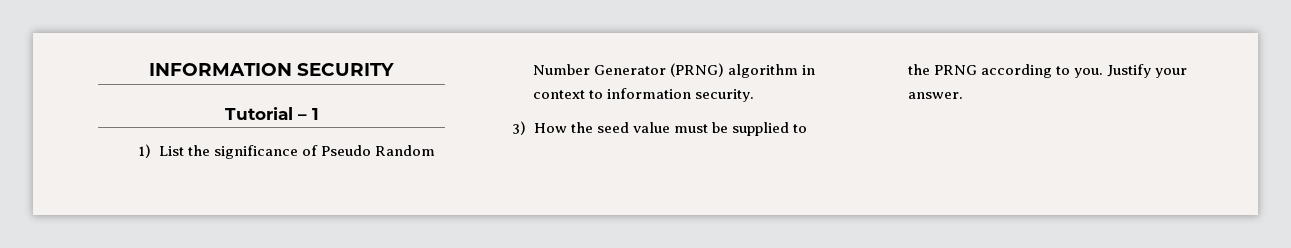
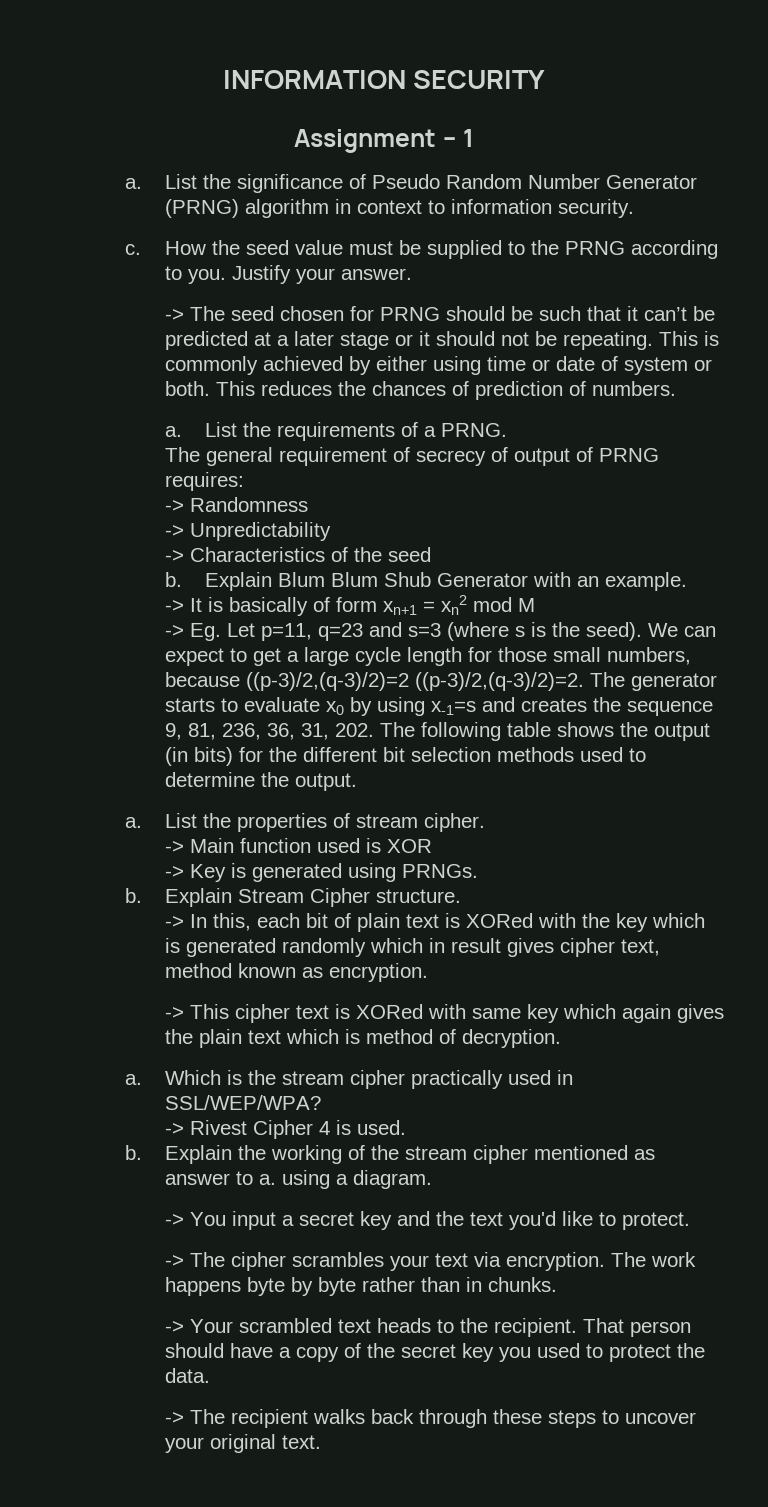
- Tutorial – 1
+ Assignment – 1
- 1) List the significance of Pseudo Random Number Generator (PRNG) algorithm in context to information security.
+ a. List the significance of Pseudo Random Number Generator (PRNG) algorithm in context to information security.
- 3) How the seed value must be supplied to the PRNG according to you.
+ c. How the seed value must be supplied to the PRNG according to you.
+ -> The seed chosen for PRNG should be such that it can’t be predicted at a later stage or it should not be repeating. This is commonly achieved by either using time or date of system or both. This reduces the chances of prediction of numbers.
+ a. List the requirements of a PRNG.
+ The general requirement of secrecy of output of PRNG requires:
+ -> Randomness
+ -> Unpredictability
+ -> Characteristics of the seed
+ b. Explain Blum Blum Shub Generator with an example.
+ -> It is basically of form xn+1 = xn2 mod M
+ -> Eg. Let p=11, q=23 and s=3 (where s is the seed). We can expect to get a large cycle length for those small numbers, because ((p-3)/2,(q-3)/2)=2 ((p-3)/2,(q-3)/2)=2. The generator starts to evaluate x0 by using x-1=s and creates the sequence 9, 81, 236, 36, 31, 202. The following table shows the output (in bits) for the different bit selection methods used to determine the output.
+ a. List the properties of stream cipher.
+ -> Main function used is XOR
+ -> Key is generated using PRNGs.
+ b. Explain Stream Cipher structure.
+ -> In this, each bit of plain text is XORed with the key which is generated randomly which in result gives cipher text, method known as encryption.
+ -> This cipher text is XORed with same key which again gives the plain text which is method of decryption.
+ a. Which is the stream cipher practically used in SSL/WEP/WPA?
+ -> Rivest Cipher 4 is used.
+ b. Explain the working of the stream cipher mentioned as answer to a. using a diagram.
+ -> You input a secret key and the text you'd like to protect.
+ -> The cipher scrambles your text via encryption. The work happens byte by byte rather than in chunks.
+ -> Your scrambled text heads to the recipient. That person should have a copy of the secret key you used to protect the data.
+ -> The recipient walks back through these steps to uncover your original text.

